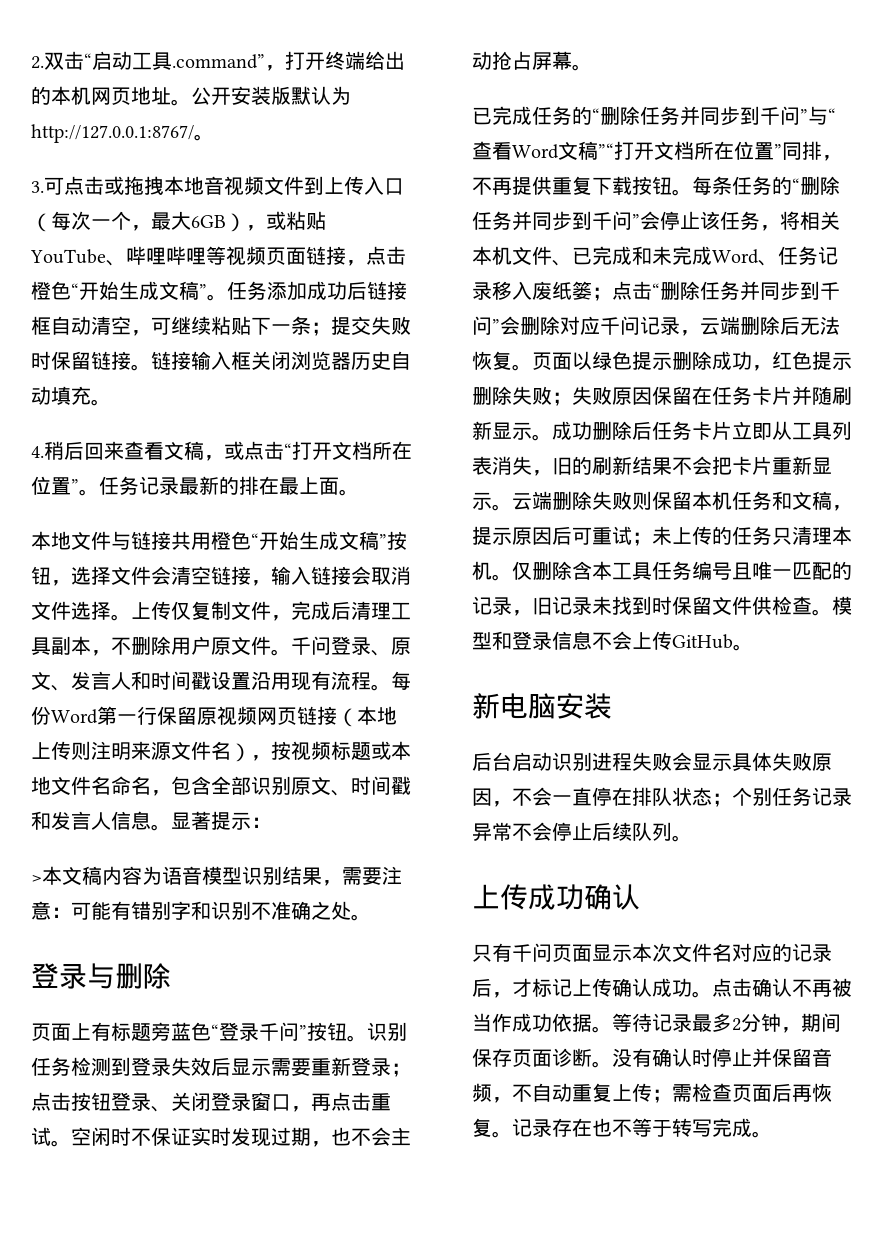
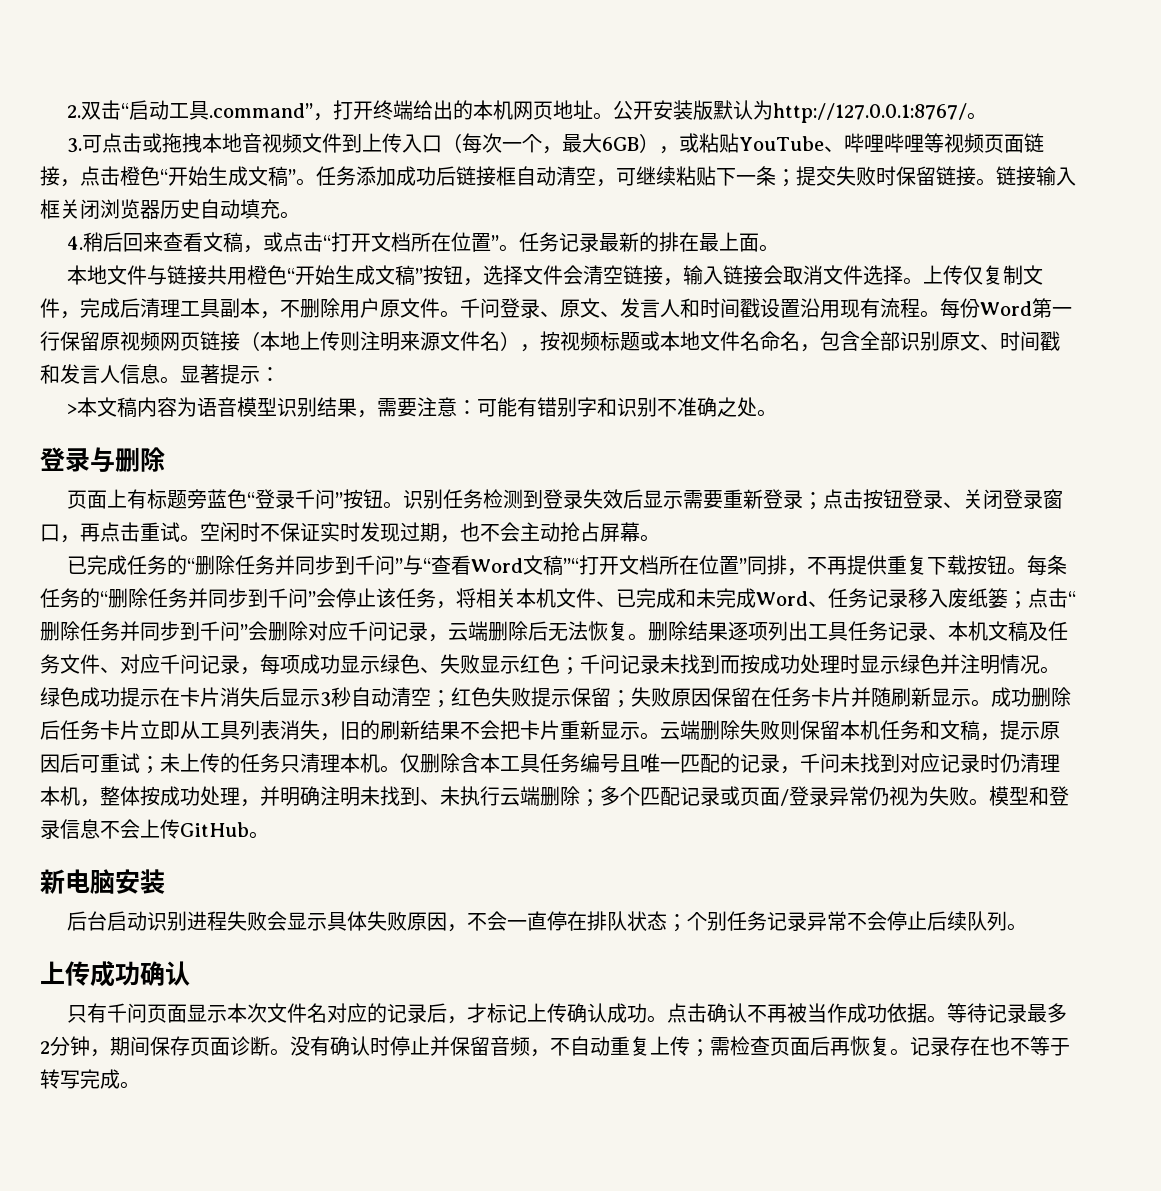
- 页面以绿色提示删除成功，红色提示删除失败；失败原因保留在任务卡片并随刷新显示。
+ 删除结果逐项列出工具任务记录、本机文稿及任务文件、对应千问记录，每项成功显示绿色、失败显示红色；千问记录未找到而按成功处理时显示绿色并注明情况。绿色成功提示在卡片消失后显示3秒自动清空；红色失败提示保留；失败原因保留在任务卡片并随刷新显示。
- 仅删除含本工具任务编号且唯一匹配的记录，旧记录未找到时保留文件供检查。
+ 仅删除含本工具任务编号且唯一匹配的记录，千问未找到对应记录时仍清理本机，整体按成功处理，并明确注明未找到、未执行云端删除；多个匹配记录或页面/登录异常仍视为失败。

